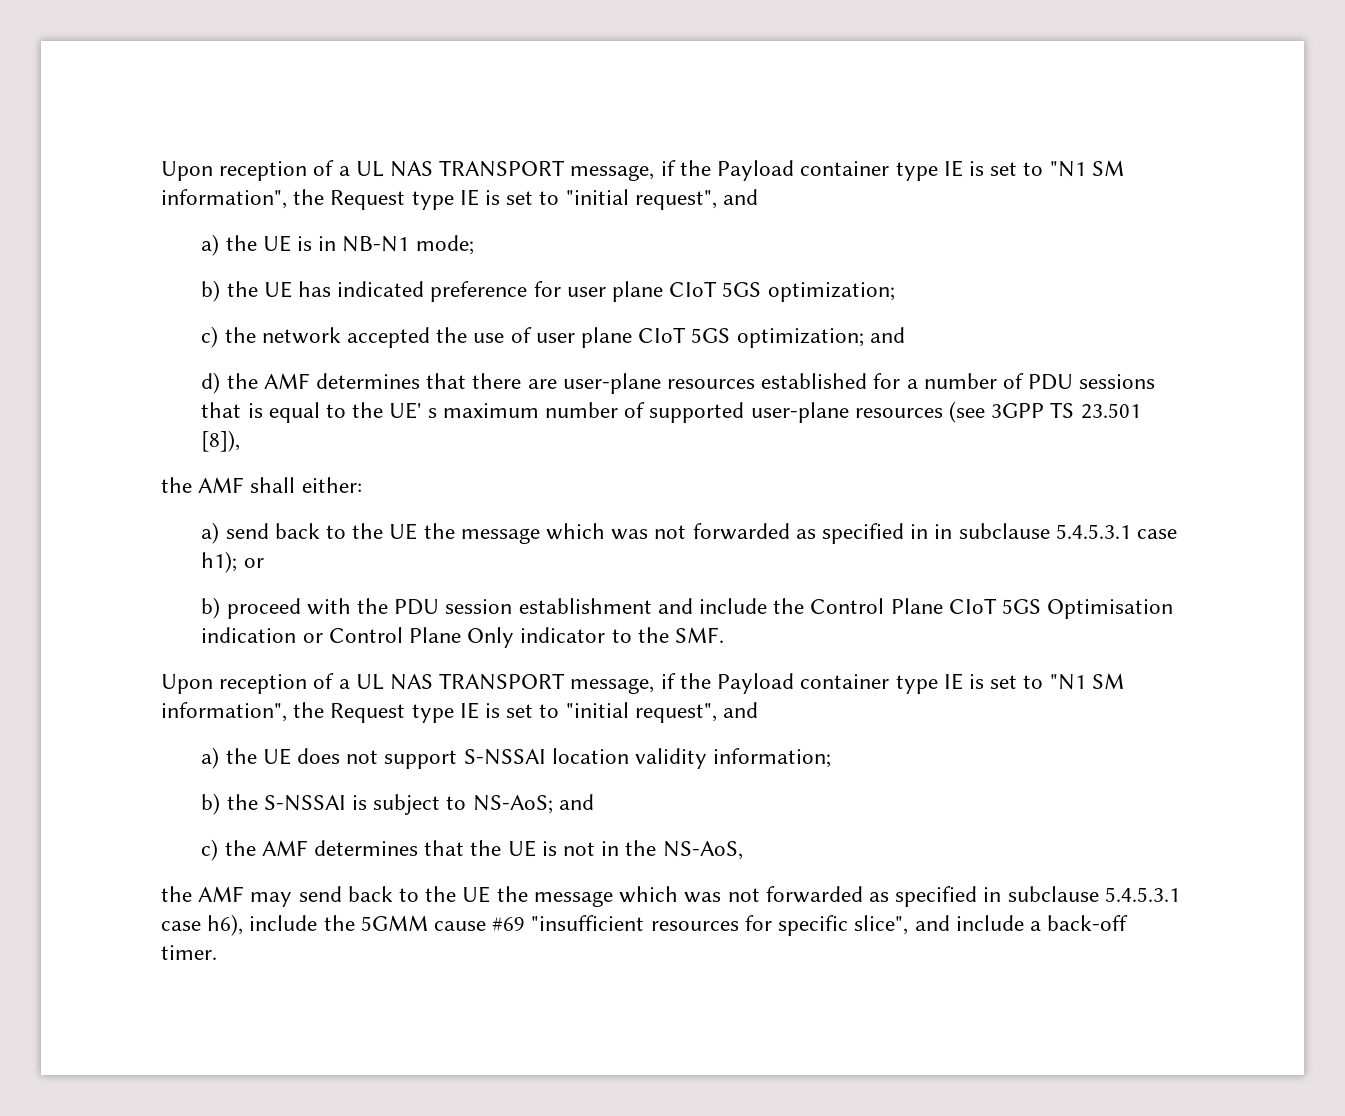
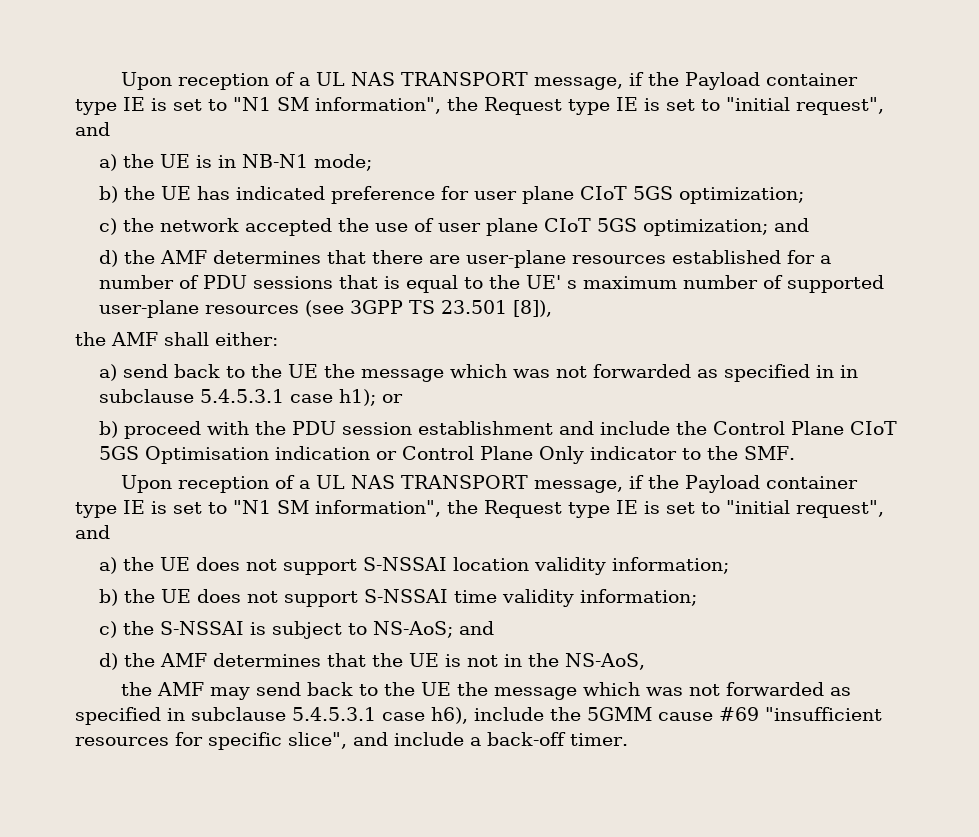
- b) the S-NSSAI is subject to NS-AoS; and
+ b) the UE does not support S-NSSAI time validity information;
+ c) the S-NSSAI is subject to NS-AoS; and
- c) the AMF determines that the UE is not in the NS-AoS,
+ d) the AMF determines that the UE is not in the NS-AoS,

